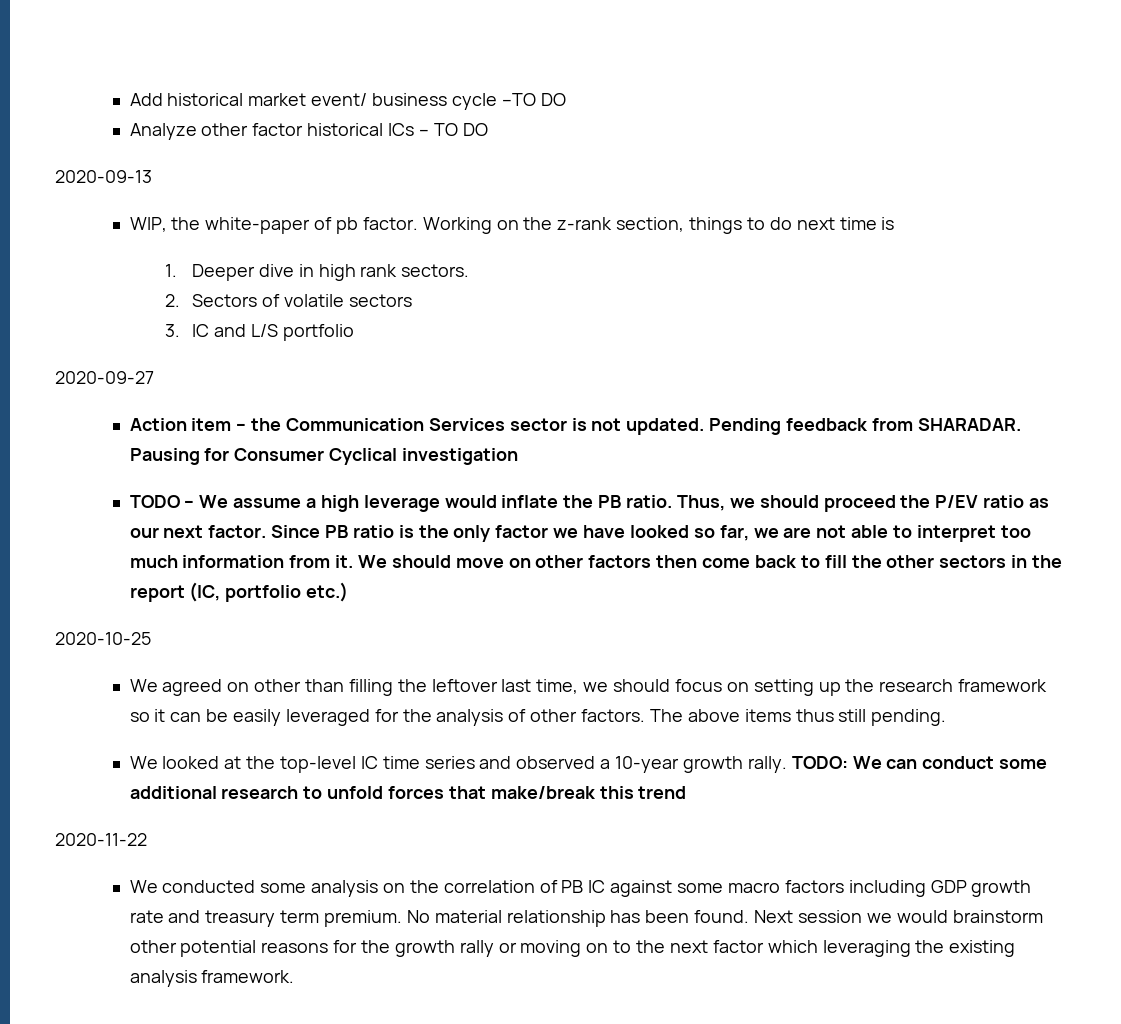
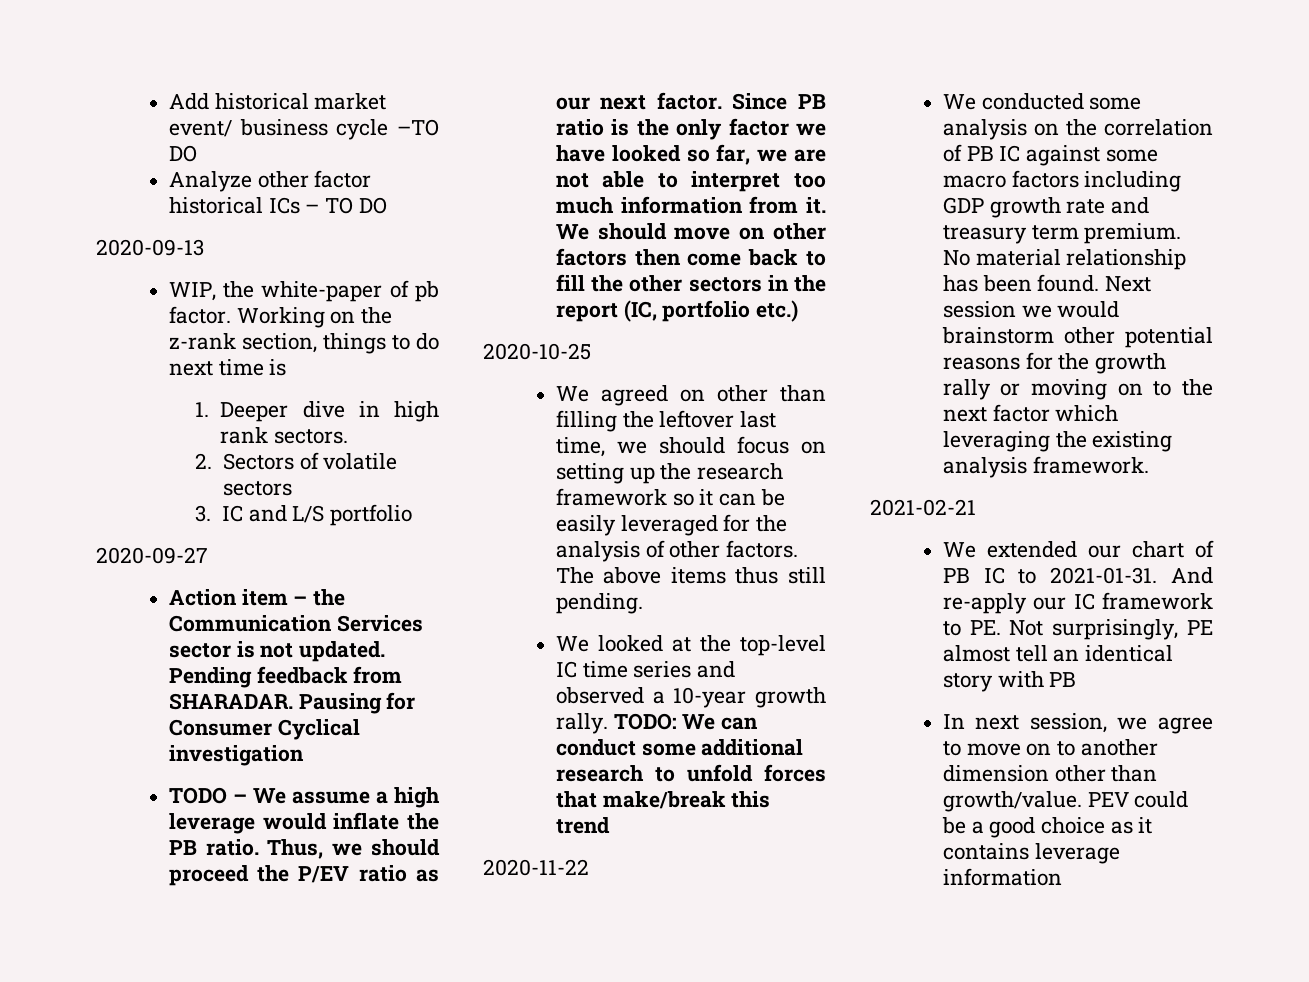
+ 2021-02-21
+ We extended our chart of PB IC to 2021-01-31. And re-apply our IC framework to PE. Not surprisingly, PE almost tell an identical story with PB
+ In next session, we agree to move on to another dimension other than growth/value. PEV could be a good choice as it contains leverage information

